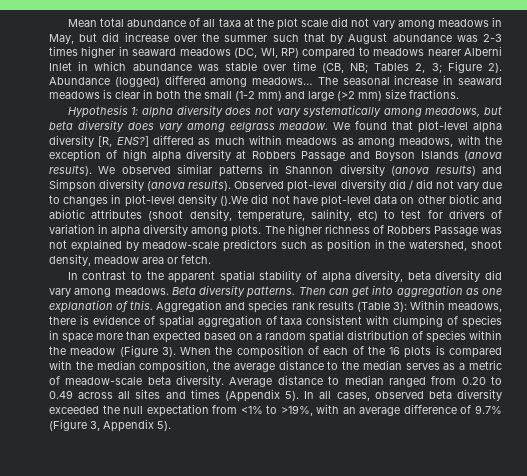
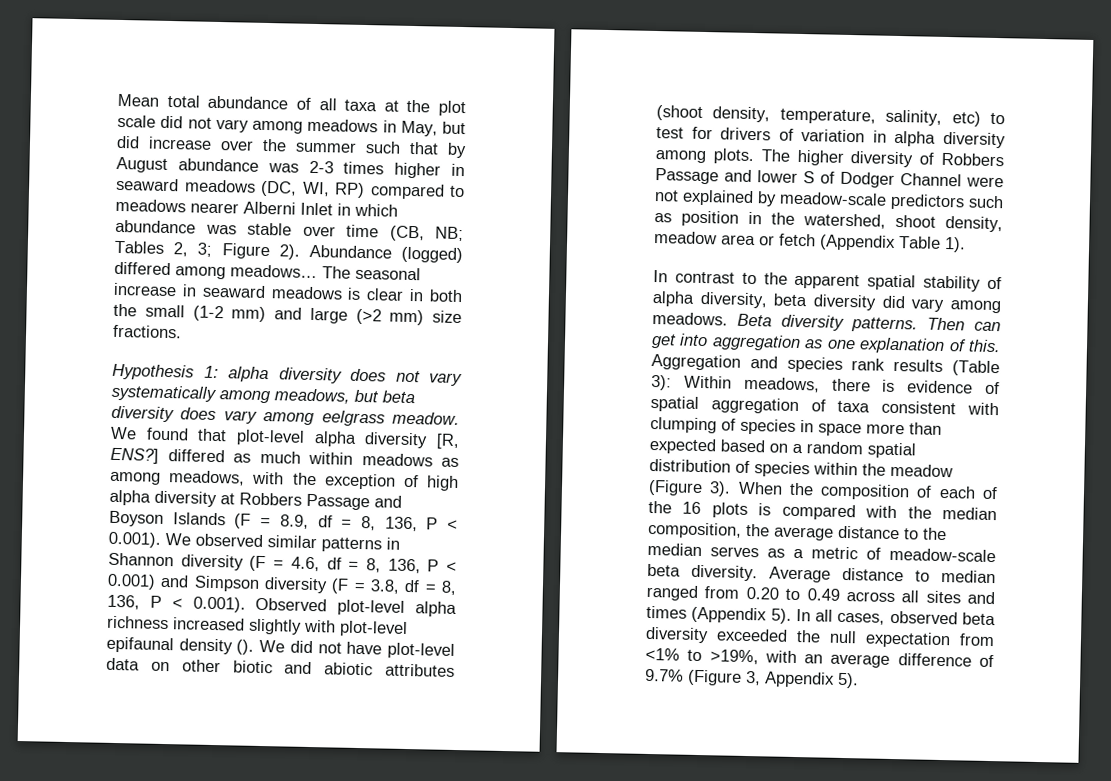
- We found that plot-level alpha diversity [R, ENS?] differed as much within meadows as among meadows, with the exception of high alpha diversity at Robbers Passage and Boyson Islands (anova results). We observed similar patterns in Shannon diversity (anova results) and Simpson diversity (anova results). Observed plot-level diversity did / did not vary due to changes in plot-level density ().We did not have plot-level data on other biotic and abiotic attributes (shoot density, temperature, salinity, etc) to test for drivers of variation in alpha diversity among plots.
+ We found that plot-level alpha diversity [R, ENS?] differed as much within meadows as among meadows, with the exception of high alpha diversity at Robbers Passage and Boyson Islands (F = 8.9, df = 8, 136, P < 0.001). We observed similar patterns in Shannon diversity (F = 4.6, df = 8, 136, P < 0.001) and Simpson diversity (F = 3.8, df = 8, 136, P < 0.001). Observed plot-level alpha richness increased slightly with plot-level epifaunal density (). We did not have plot-level data on other biotic and abiotic attributes (shoot density, temperature, salinity, etc) to test for drivers of variation in alpha diversity among plots.
- The higher richness of Robbers Passage was not explained by meadow-scale predictors such as position in the watershed, shoot density, meadow area or fetch.
+ The higher diversity of Robbers Passage and lower S of Dodger Channel were not explained by meadow-scale predictors such as position in the watershed, shoot density, meadow area or fetch (Appendix Table 1).

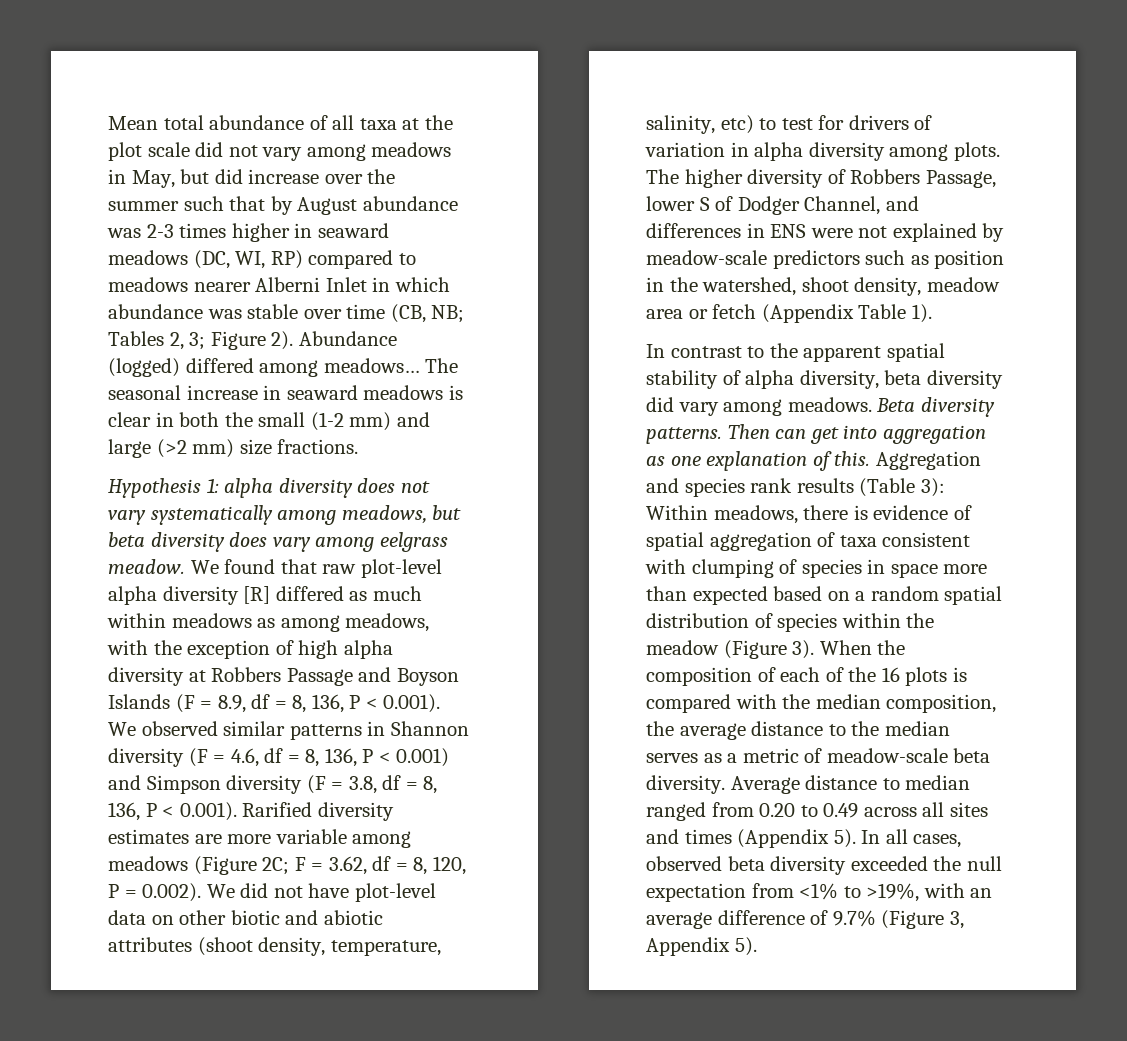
- We found that plot-level alpha diversity [R, ENS?] differed as much within meadows as among meadows, with the exception of high alpha diversity at Robbers Passage and Boyson Islands (F = 8.9, df = 8, 136, P < 0.001). We observed similar patterns in Shannon diversity (F = 4.6, df = 8, 136, P < 0.001) and Simpson diversity (F = 3.8, df = 8, 136, P < 0.001). Observed plot-level alpha richness increased slightly with plot-level epifaunal density (). We did not have plot-level data on other biotic and abiotic attributes (shoot density, temperature, salinity, etc) to test for drivers of variation in alpha diversity among plots.
+ We found that raw plot-level alpha diversity [R] differed as much within meadows as among meadows, with the exception of high alpha diversity at Robbers Passage and Boyson Islands (F = 8.9, df = 8, 136, P < 0.001). We observed similar patterns in Shannon diversity (F = 4.6, df = 8, 136, P < 0.001) and Simpson diversity (F = 3.8, df = 8, 136, P < 0.001). Rarified diversity estimates are more variable among meadows (Figure 2C; F = 3.62, df = 8, 120, P = 0.002). We did not have plot-level data on other biotic and abiotic attributes (shoot density, temperature, salinity, etc) to test for drivers of variation in alpha diversity among plots.
- The higher diversity of Robbers Passage and lower S of Dodger Channel were not explained by meadow-scale predictors such as position in the watershed, shoot density, meadow area or fetch (Appendix Table 1).
+ The higher diversity of Robbers Passage, lower S of Dodger Channel, and differences in ENS were not explained by meadow-scale predictors such as position in the watershed, shoot density, meadow area or fetch (Appendix Table 1).

